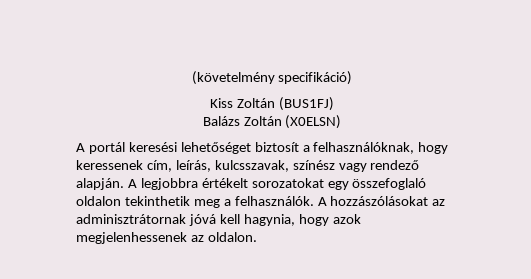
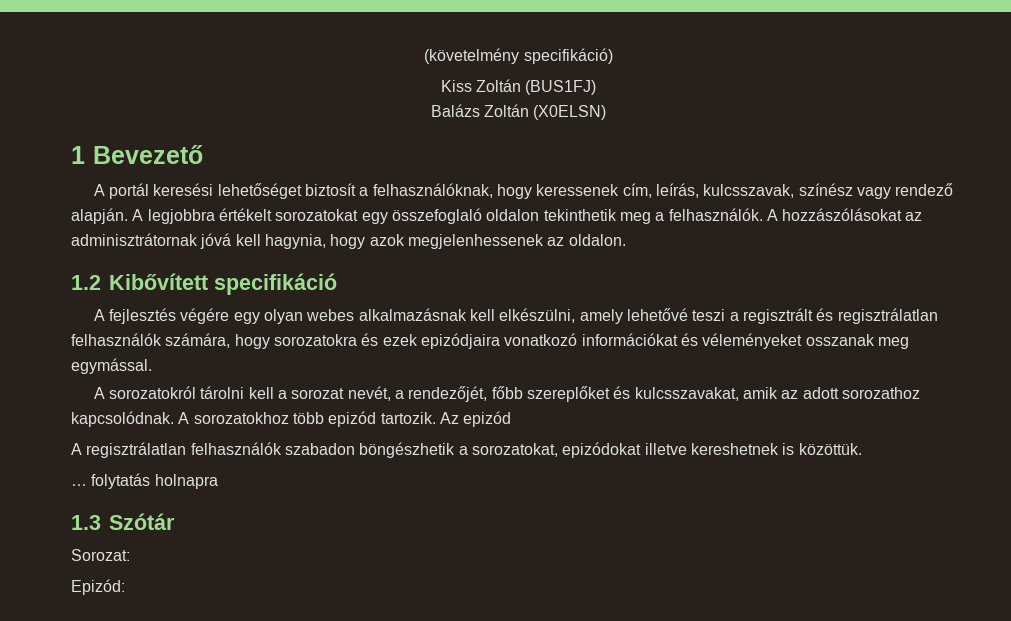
+ 1 Bevezető
+ 1.2 Kibővített specifikáció
+ A fejlesztés végére egy olyan webes alkalmazásnak kell elkészülni, amely lehetővé teszi a regisztrált és regisztrálatlan felhasználók számára, hogy sorozatokra és ezek epizódjaira vonatkozó információkat és véleményeket osszanak meg egymással.
+ A sorozatokról tárolni kell a sorozat nevét, a rendezőjét, főbb szereplőket és kulcsszavakat, amik az adott sorozathoz kapcsolódnak. A sorozatokhoz több epizód tartozik. Az epizód
+ A regisztrálatlan felhasználók szabadon böngészhetik a sorozatokat, epizódokat illetve kereshetnek is közöttük.
+ … folytatás holnapra
+ 1.3 Szótár
+ Sorozat:
+ Epizód:

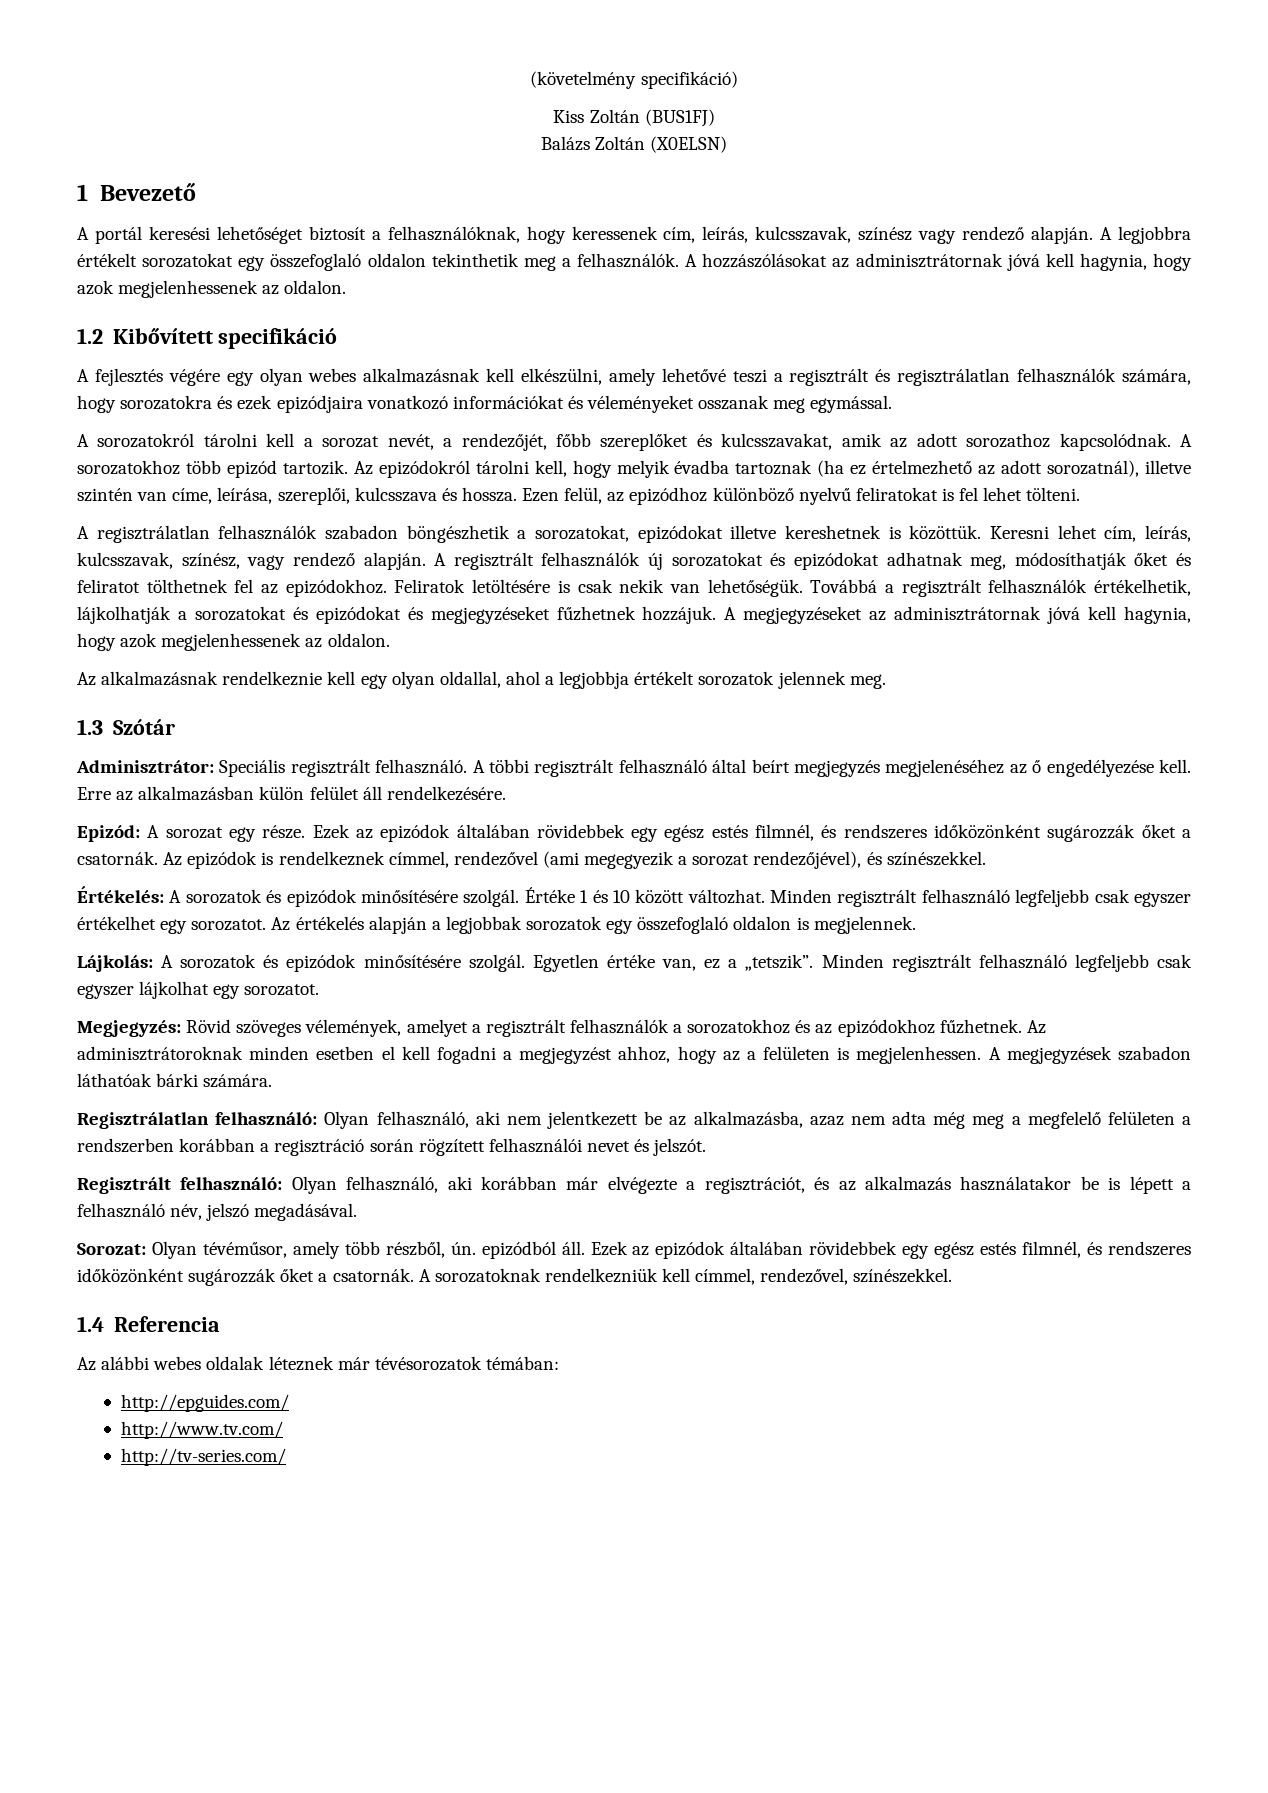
- Az epizód
+ Az epizódokról tárolni kell, hogy melyik évadba tartoznak (ha ez értelmezhető az adott sorozatnál), illetve szintén van címe, leírása, szereplői, kulcsszava és hossza. Ezen felül, az epizódhoz különböző nyelvű feliratokat is fel lehet tölteni.
- A regisztrálatlan felhasználók szabadon böngészhetik a sorozatokat, epizódokat illetve kereshetnek is közöttük.
- … folytatás holnapra
+ A regisztrálatlan felhasználók szabadon böngészhetik a sorozatokat, epizódokat illetve kereshetnek is közöttük. Keresni lehet cím, leírás, kulcsszavak, színész, vagy rendező alapján. A regisztrált felhasználók új sorozatokat és epizódokat adhatnak meg, módosíthatják őket és feliratot tölthetnek fel az epizódokhoz. Feliratok letöltésére is csak nekik van lehetőségük. Továbbá a regisztrált felhasználók értékelhetik, lájkolhatják a sorozatokat és epizódokat és megjegyzéseket fűzhetnek hozzájuk. A megjegyzéseket az adminisztrátornak jóvá kell hagynia, hogy azok megjelenhessenek az oldalon.
+ Az alkalmazásnak rendelkeznie kell egy olyan oldallal, ahol a legjobbja értékelt sorozatok jelennek meg.
  1.3 Szótár
- Sorozat:
- Epizód:
+ Adminisztrátor: Speciális regisztrált felhasználó. A többi regisztrált felhasználó által beírt megjegyzés megjelenéséhez az ő engedélyezése kell. Erre az alkalmazásban külön felület áll rendelkezésére.
+ Epizód: A sorozat egy része. Ezek az epizódok általában rövidebbek egy egész estés filmnél, és rendszeres időközönként sugározzák őket a csatornák. Az epizódok is rendelkeznek címmel, rendezővel (ami megegyezik a sorozat rendezőjével), és színészekkel.
+ Értékelés: A sorozatok és epizódok minősítésére szolgál. Értéke 1 és 10 között változhat. Minden regisztrált felhasználó legfeljebb csak egyszer értékelhet egy sorozatot. Az értékelés alapján a legjobbak sorozatok egy összefoglaló oldalon is megjelennek.
+ Lájkolás: A sorozatok és epizódok minősítésére szolgál. Egyetlen értéke van, ez a „tetszik”. Minden regisztrált felhasználó legfeljebb csak egyszer lájkolhat egy sorozatot.
+ Megjegyzés: Rövid szöveges vélemények, amelyet a regisztrált felhasználók a sorozatokhoz és az epizódokhoz fűzhetnek. Az adminisztrátoroknak minden esetben el kell fogadni a megjegyzést ahhoz, hogy az a felületen is megjelenhessen. A megjegyzések szabadon láthatóak bárki számára.
+ Regisztrálatlan felhasználó: Olyan felhasználó, aki nem jelentkezett be az alkalmazásba, azaz nem adta még meg a megfelelő felületen a rendszerben korábban a regisztráció során rögzített felhasználói nevet és jelszót.
+ Regisztrált felhasználó: Olyan felhasználó, aki korábban már elvégezte a regisztrációt, és az alkalmazás használatakor be is lépett a felhasználó név, jelszó megadásával.
+ Sorozat: Olyan tévéműsor, amely több részből, ún. epizódból áll. Ezek az epizódok általában rövidebbek egy egész estés filmnél, és rendszeres időközönként sugározzák őket a csatornák. A sorozatoknak rendelkezniük kell címmel, rendezővel, színészekkel.
+ 1.4 Referencia
+ Az alábbi webes oldalak léteznek már tévésorozatok témában:
+ http://epguides.com/
+ http://www.tv.com/
+ http://tv-series.com/

